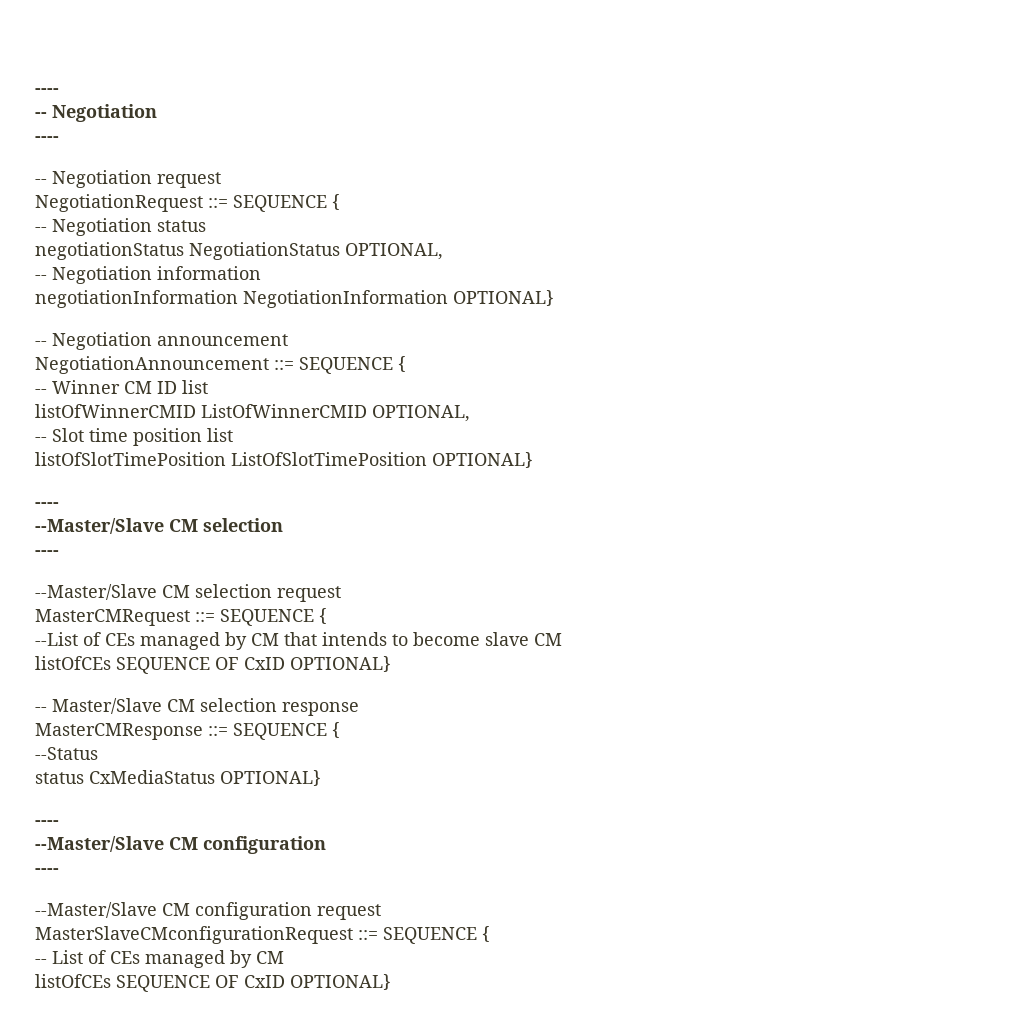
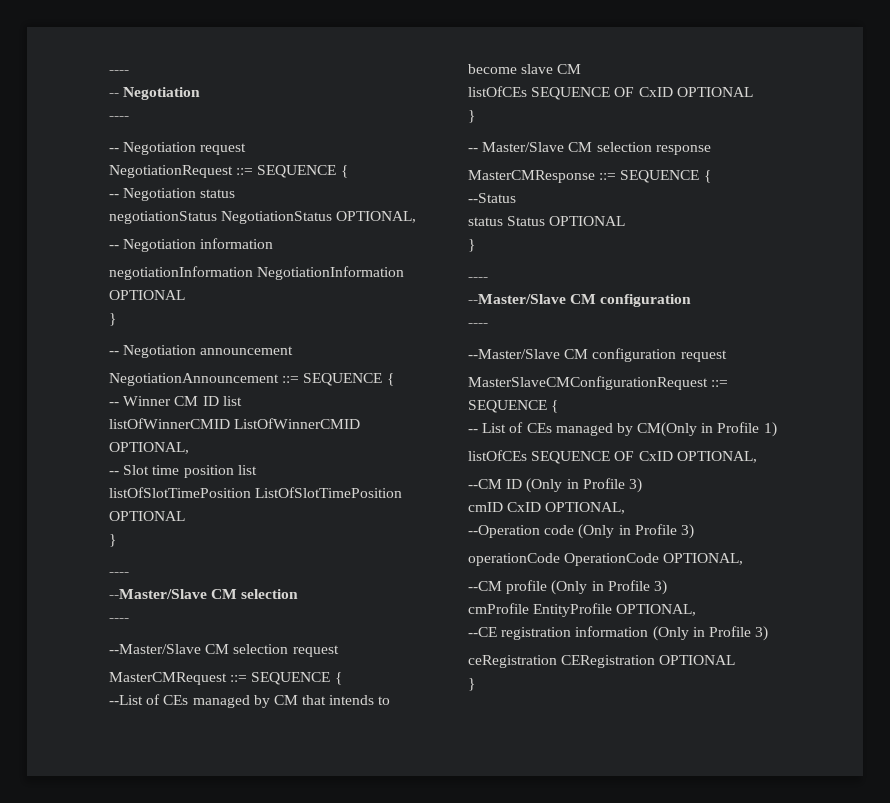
- negotiationInformation NegotiationInformation OPTIONAL}
+ negotiationInformation NegotiationInformation OPTIONAL
+ }
- listOfSlotTimePosition ListOfSlotTimePosition OPTIONAL}
+ listOfSlotTimePosition ListOfSlotTimePosition OPTIONAL
+ }
  --List of CEs managed by CM that intends to become slave CM
- listOfCEs SEQUENCE OF CxID OPTIONAL}
+ listOfCEs SEQUENCE OF CxID OPTIONAL
+ }
- status CxMediaStatus OPTIONAL}
+ status Status OPTIONAL
+ }
- MasterSlaveCMconfigurationRequest ::= SEQUENCE {
+ MasterSlaveCMConfigurationRequest ::= SEQUENCE {
- -- List of CEs managed by CM
- listOfCEs SEQUENCE OF CxID OPTIONAL}
+ -- List of CEs managed by CM(Only in Profile 1)
+ listOfCEs SEQUENCE OF CxID OPTIONAL,
+ --CM ID (Only in Profile 3)
+ cmID CxID OPTIONAL,
+ --Operation code (Only in Profile 3)
+ operationCode OperationCode OPTIONAL,
+ --CM profile (Only in Profile 3)
+ cmProfile EntityProfile OPTIONAL,
+ --CE registration information (Only in Profile 3)
+ ceRegistration CERegistration OPTIONAL
+ }

